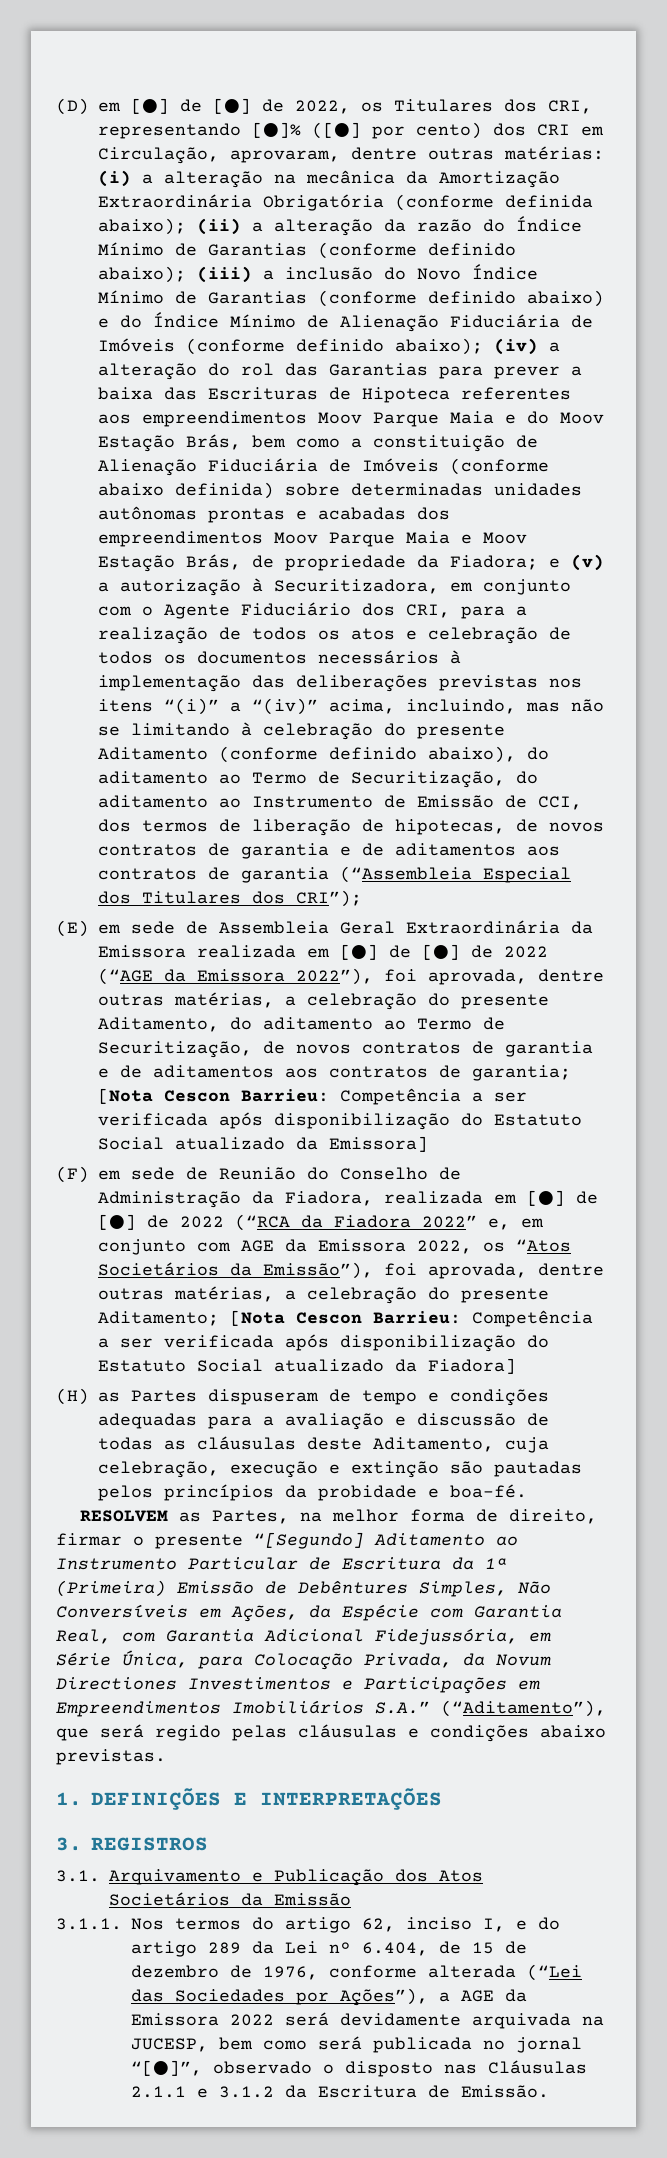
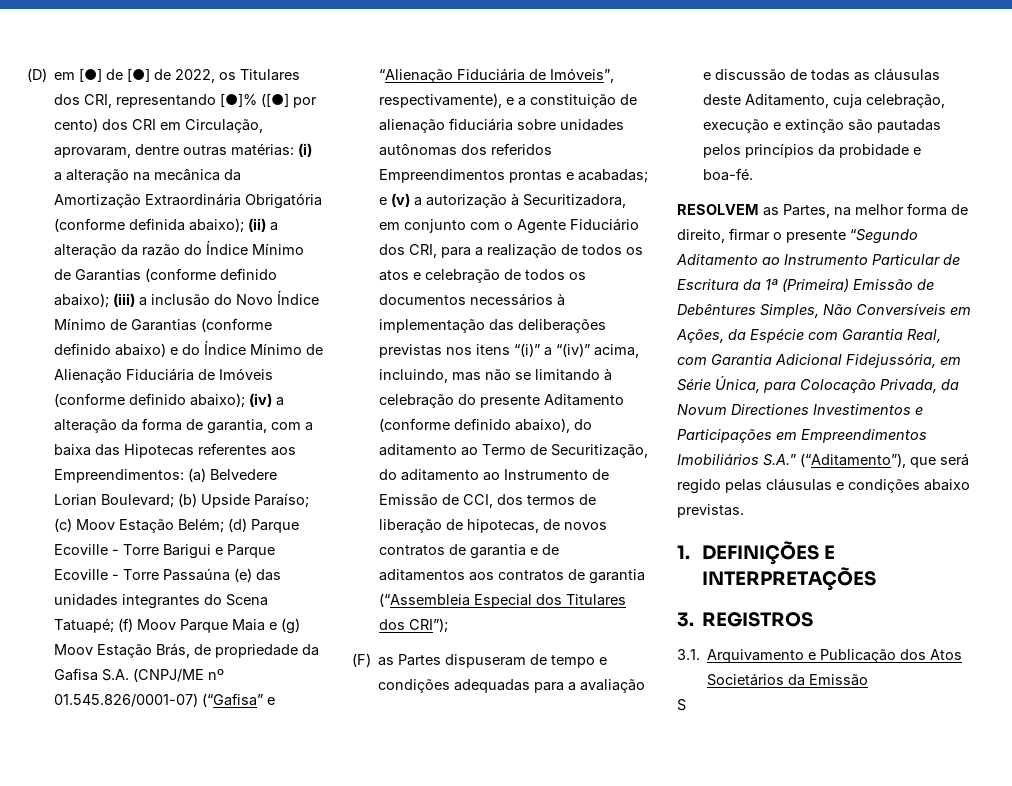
- (iv) a alteração do rol das Garantias para prever a baixa das Escrituras de Hipoteca referentes aos empreendimentos Moov Parque Maia e do Moov Estação Brás, bem como a constituição de Alienação Fiduciária de Imóveis (conforme abaixo definida) sobre determinadas unidades autônomas prontas e acabadas dos empreendimentos Moov Parque Maia e Moov Estação Brás, de propriedade da Fiadora;
+ (iv) a alteração da forma de garantia, com a baixa das Hipotecas referentes aos Empreendimentos: (a) Belvedere Lorian Boulevard; (b) Upside Paraíso; (c) Moov Estação Belém; (d) Parque Ecoville - Torre Barigui e Parque Ecoville - Torre Passaúna (e) das unidades integrantes do Scena Tatuapé; (f) Moov Parque Maia e (g) Moov Estação Brás, de propriedade da Gafisa S.A. (CNPJ/ME nº 01.545.826/0001-07) (“Gafisa” e “Alienação Fiduciária de Imóveis”, respectivamente), e a constituição de alienação fiduciária sobre unidades autônomas dos referidos Empreendimentos prontas e acabadas;
- (E) em sede de Assembleia Geral Extraordinária da Emissora realizada em [●] de [●] de 2022 (“AGE da Emissora 2022”), foi aprovada, dentre outras matérias, a celebração do presente Aditamento, do aditamento ao Termo de Securitização, de novos contratos de garantia e de aditamentos aos contratos de garantia; [Nota Cescon Barrieu: Competência a ser verificada após disponibilização do Estatuto Social atualizado da Emissora]
- (F) em sede de Reunião do Conselho de Administração da Fiadora, realizada em [●] de [●] de 2022 (“RCA da Fiadora 2022” e, em conjunto com AGE da Emissora 2022, os “Atos Societários da Emissão”), foi aprovada, dentre outras matérias, a celebração do presente Aditamento; [Nota Cescon Barrieu: Competência a ser verificada após disponibilização do Estatuto Social atualizado da Fiadora]
- (H) as Partes dispuseram de tempo e condições adequadas para a avaliação e discussão de todas as cláusulas deste Aditamento, cuja celebração, execução e extinção são pautadas pelos princípios da probidade e boa-fé.
+ (F) as Partes dispuseram de tempo e condições adequadas para a avaliação e discussão de todas as cláusulas deste Aditamento, cuja celebração, execução e extinção são pautadas pelos princípios da probidade e boa-fé.
- RESOLVEM as Partes, na melhor forma de direito, firmar o presente “[Segundo] Aditamento ao Instrumento Particular de Escritura da 1ª (Primeira) Emissão de Debêntures Simples, Não Conversíveis em Ações, da Espécie com Garantia Real, com Garantia Adicional Fidejussória, em Série Única, para Colocação Privada, da Novum Directiones Investimentos e Participações em Empreendimentos Imobiliários S.A.” (“Aditamento”), que será regido pelas cláusulas e condições abaixo previstas.
+ RESOLVEM as Partes, na melhor forma de direito, firmar o presente “Segundo Aditamento ao Instrumento Particular de Escritura da 1ª (Primeira) Emissão de Debêntures Simples, Não Conversíveis em Ações, da Espécie com Garantia Real, com Garantia Adicional Fidejussória, em Série Única, para Colocação Privada, da Novum Directiones Investimentos e Participações em Empreendimentos Imobiliários S.A.” (“Aditamento”), que será regido pelas cláusulas e condições abaixo previstas.
- 3.1.1. Nos termos do artigo 62, inciso I, e do artigo 289 da Lei nº 6.404, de 15 de dezembro de 1976, conforme alterada (“Lei das Sociedades por Ações”), a AGE da Emissora 2022 será devidamente arquivada na JUCESP, bem como será publicada no jornal “[●]”, observado o disposto nas Cláusulas 2.1.1 e 3.1.2 da Escritura de Emissão.
+ S

